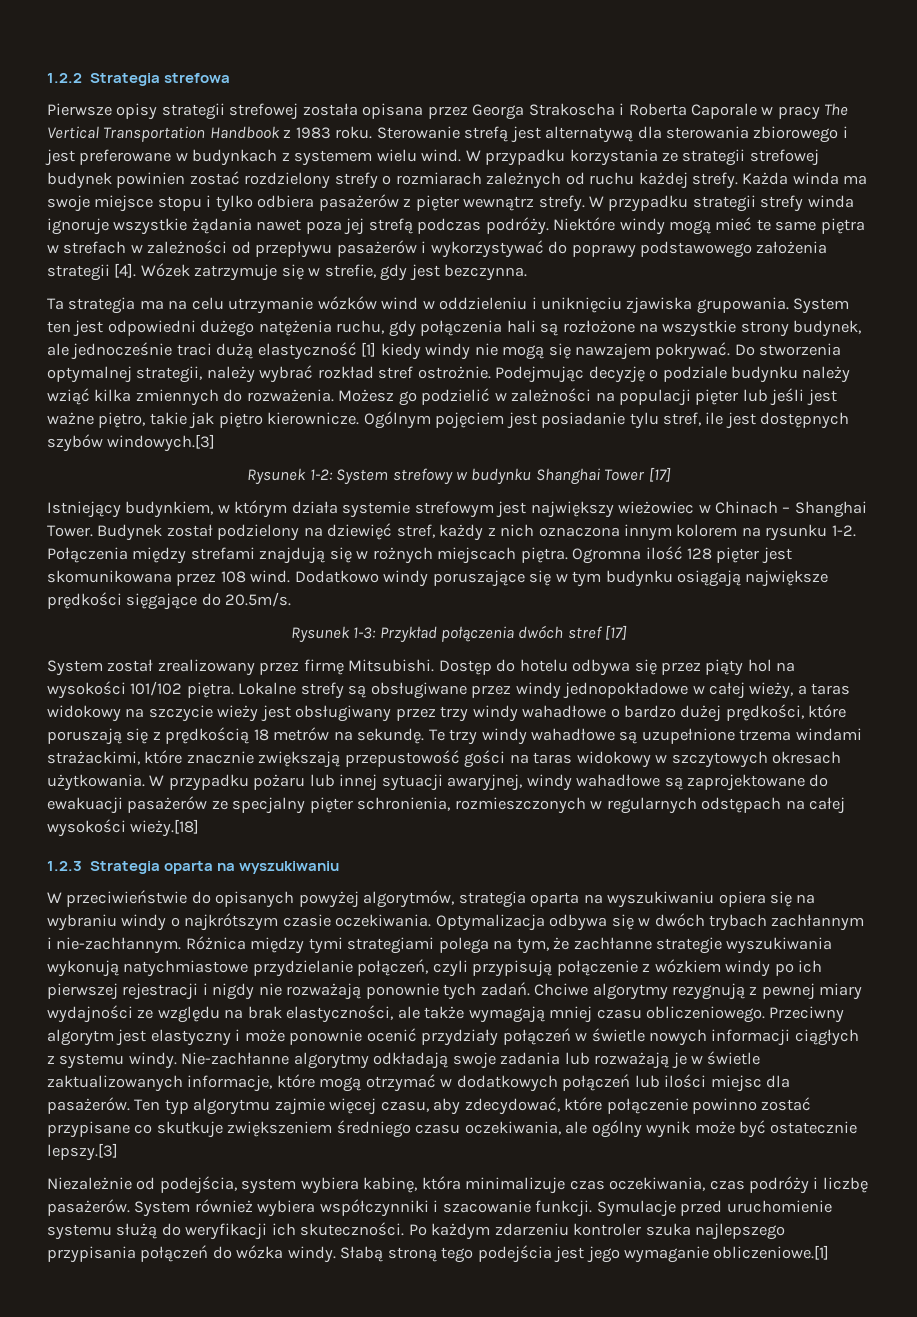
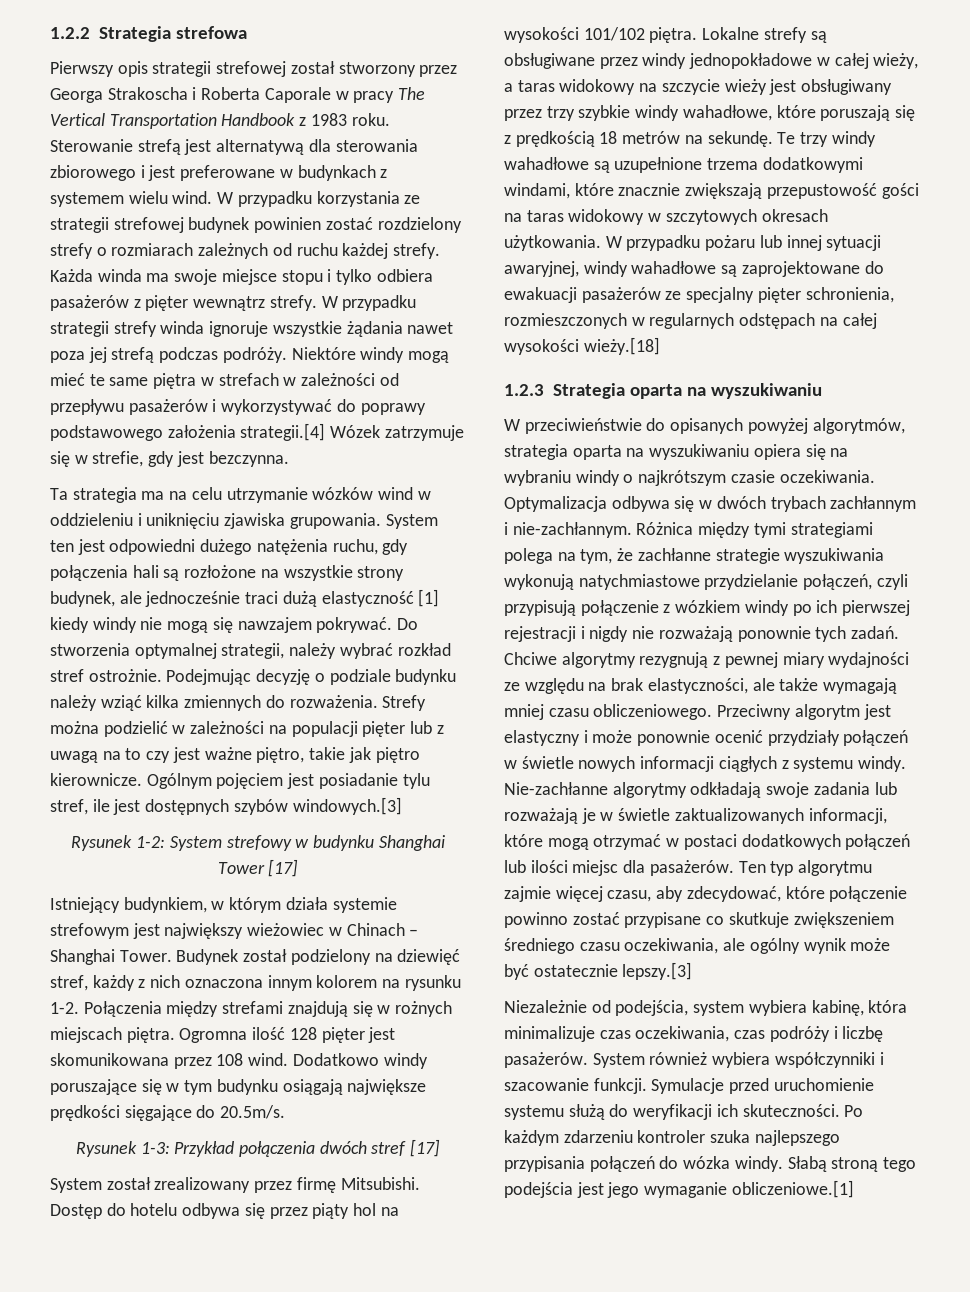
- Pierwsze opisy strategii strefowej została opisana przez Georga Strakoscha i Roberta Caporale w pracy The Vertical Transportation Handbook z 1983 roku.
+ Pierwszy opis strategii strefowej został stworzony przez Georga Strakoscha i Roberta Caporale w pracy The Vertical Transportation Handbook z 1983 roku.
- Niektóre windy mogą mieć te same piętra w strefach w zależności od przepływu pasażerów i wykorzystywać do poprawy podstawowego założenia strategii [4]. Wózek zatrzymuje się w strefie, gdy jest bezczynna.
+ Niektóre windy mogą mieć te same piętra w strefach w zależności od przepływu pasażerów i wykorzystywać do poprawy podstawowego założenia strategii.[4] Wózek zatrzymuje się w strefie, gdy jest bezczynna.
- Możesz go podzielić w zależności na populacji pięter lub jeśli jest ważne piętro, takie jak piętro kierownicze.
+ Strefy można podzielić w zależności na populacji pięter lub z uwagą na to czy jest ważne piętro, takie jak piętro kierownicze.
- Lokalne strefy są obsługiwane przez windy jednopokładowe w całej wieży, a taras widokowy na szczycie wieży jest obsługiwany przez trzy windy wahadłowe o bardzo dużej prędkości, które poruszają się z prędkością 18 metrów na sekundę.
+ Lokalne strefy są obsługiwane przez windy jednopokładowe w całej wieży, a taras widokowy na szczycie wieży jest obsługiwany przez trzy szybkie windy wahadłowe, które poruszają się z prędkością 18 metrów na sekundę.
- Te trzy windy wahadłowe są uzupełnione trzema windami strażackimi, które znacznie zwiększają przepustowość gości na taras widokowy w szczytowych okresach użytkowania.
+ Te trzy windy wahadłowe są uzupełnione trzema dodatkowymi windami, które znacznie zwiększają przepustowość gości na taras widokowy w szczytowych okresach użytkowania.
- Nie-zachłanne algorytmy odkładają swoje zadania lub rozważają je w świetle zaktualizowanych informacje, które mogą otrzymać w dodatkowych połączeń lub ilości miejsc dla pasażerów.
+ Nie-zachłanne algorytmy odkładają swoje zadania lub rozważają je w świetle zaktualizowanych informacji, które mogą otrzymać w postaci dodatkowych połączeń lub ilości miejsc dla pasażerów.

